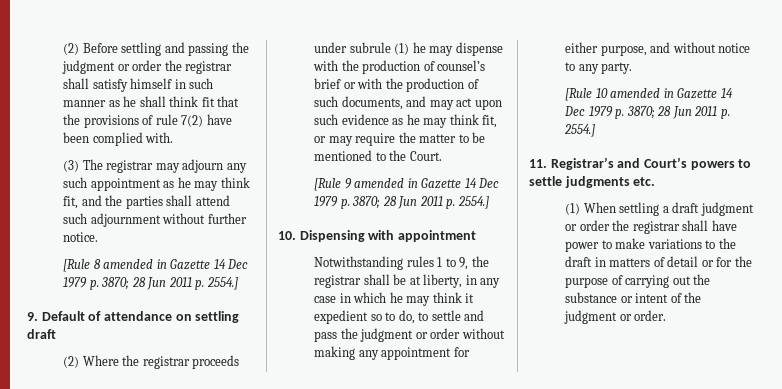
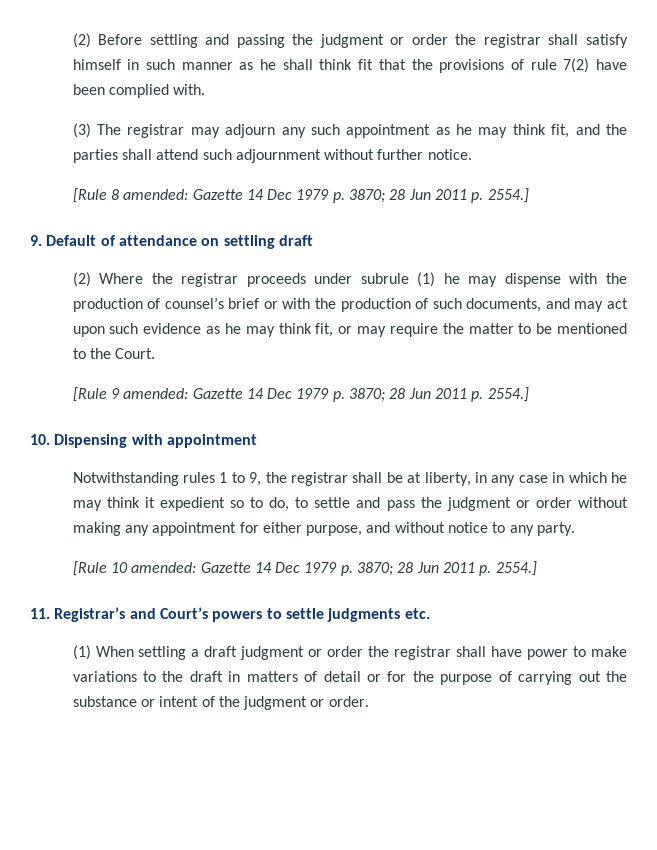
- [Rule 8 amended in Gazette 14 Dec 1979 p. 3870; 28 Jun 2011 p. 2554.]
+ [Rule 8 amended: Gazette 14 Dec 1979 p. 3870; 28 Jun 2011 p. 2554.]
- [Rule 9 amended in Gazette 14 Dec 1979 p. 3870; 28 Jun 2011 p. 2554.]
+ [Rule 9 amended: Gazette 14 Dec 1979 p. 3870; 28 Jun 2011 p. 2554.]
- [Rule 10 amended in Gazette 14 Dec 1979 p. 3870; 28 Jun 2011 p. 2554.]
+ [Rule 10 amended: Gazette 14 Dec 1979 p. 3870; 28 Jun 2011 p. 2554.]

